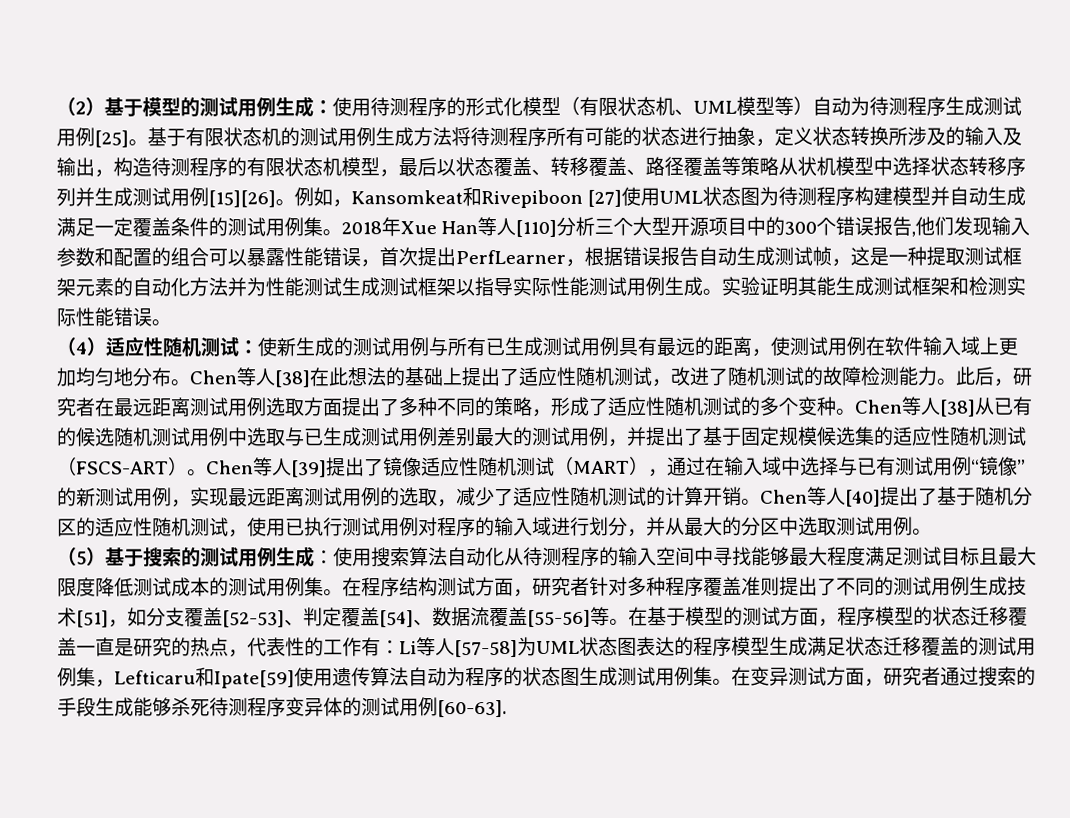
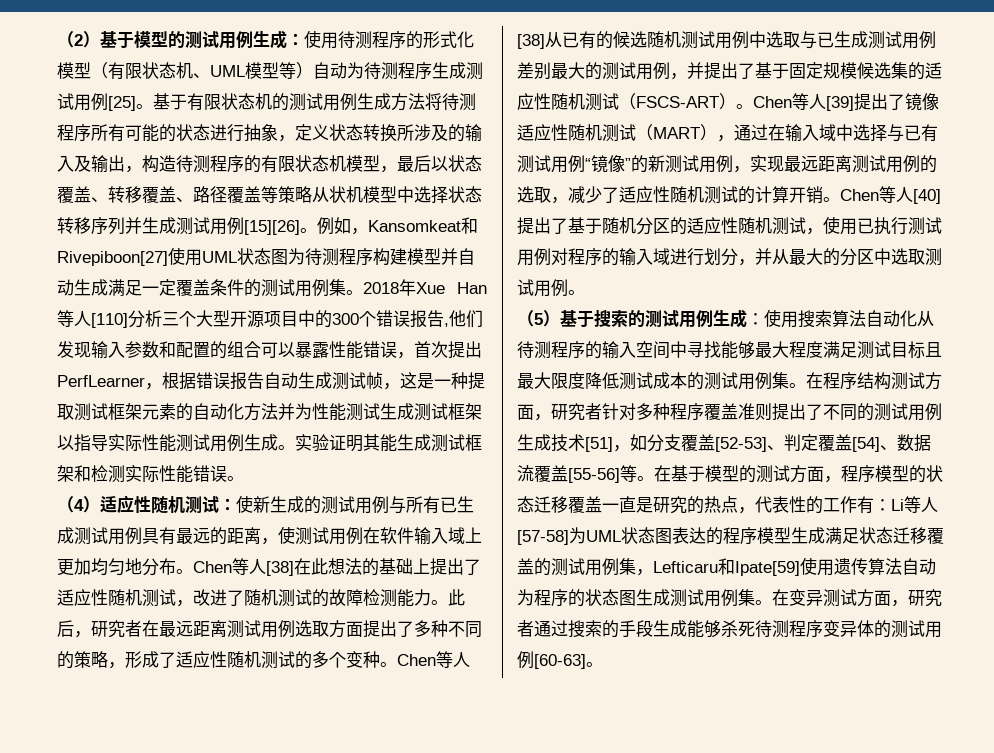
- 例如，Kansomkeat和Rivepiboon [27]使用UML状态图为待测程序构建模型并自动生成满足一定覆盖条件的测试用例集。
+ 例如，Kansomkeat和Rivepiboon[27]使用UML状态图为待测程序构建模型并自动生成满足一定覆盖条件的测试用例集。
- 在变异测试方面，研究者通过搜索的手段生成能够杀死待测程序变异体的测试用例[60-63].
+ 在变异测试方面，研究者通过搜索的手段生成能够杀死待测程序变异体的测试用例[60-63]。

